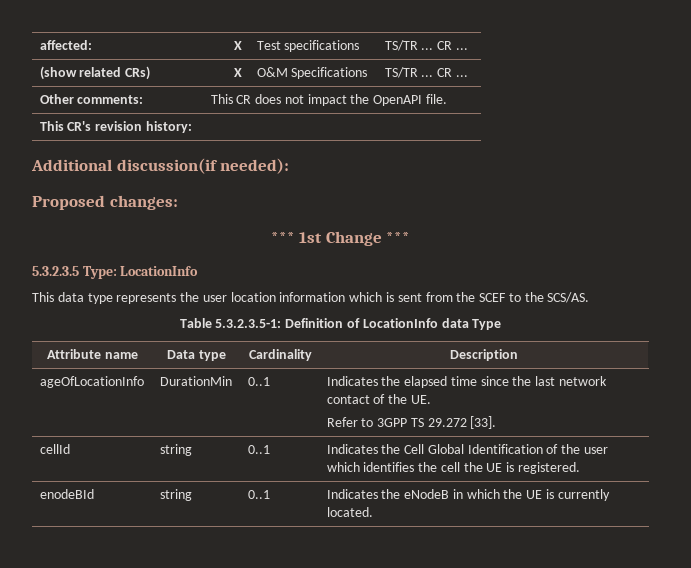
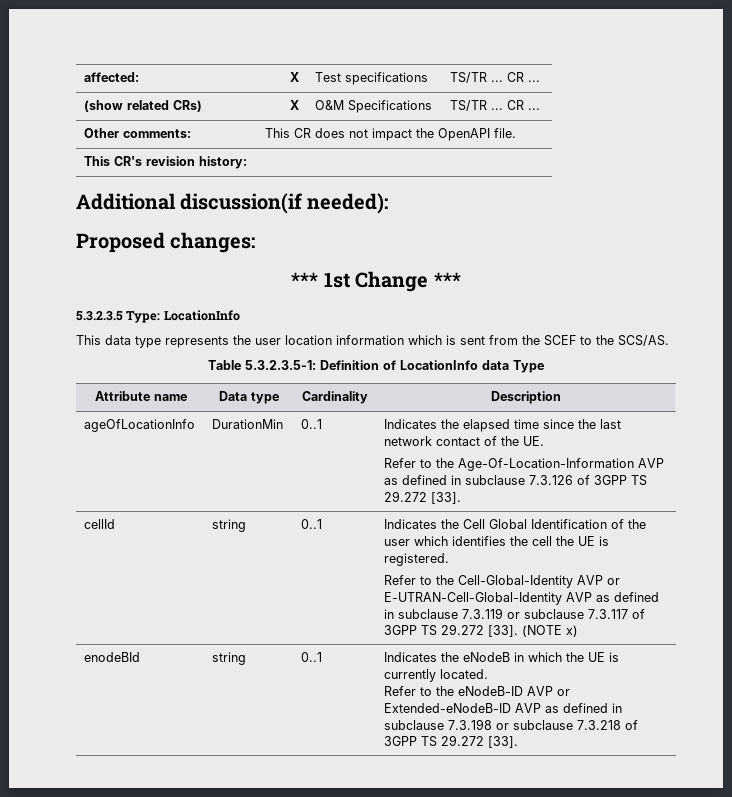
  ageOfLocationInfo | DurationMin | 0..1 | Indicates the elapsed time since the last network contact of the UE.
- Refer to 3GPP TS 29.272 [33].
+ Refer to the Age-Of-Location-Information AVP as defined in subclause 7.3.126 of 3GPP TS 29.272 [33].
+ Refer to the Cell-Global-Identity AVP or E-UTRAN-Cell-Global-Identity AVP as defined in subclause 7.3.119 or subclause 7.3.117 of 3GPP TS 29.272 [33]. (NOTE x)
  enodeBId | string | 0..1 | Indicates the eNodeB in which the UE is currently located.
+ Refer to the eNodeB-ID AVP or Extended-eNodeB-ID AVP as defined in subclause 7.3.198 or subclause 7.3.218 of 3GPP TS 29.272 [33].

